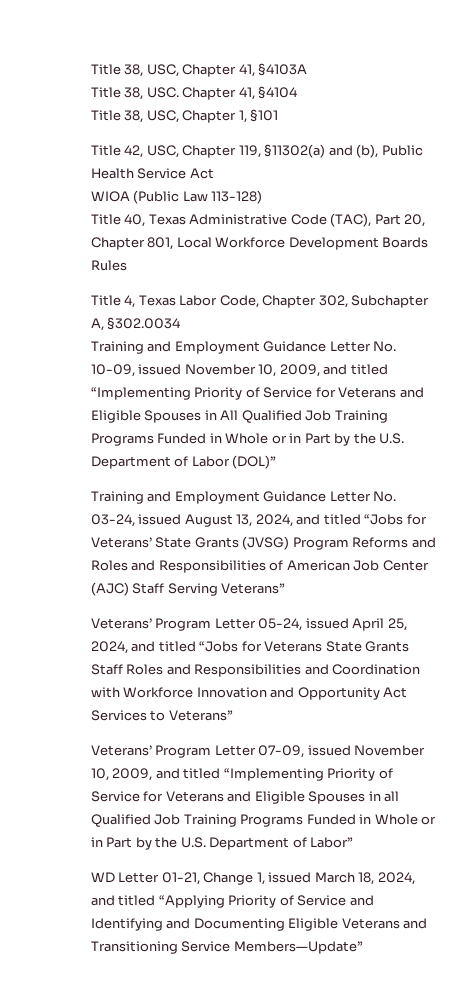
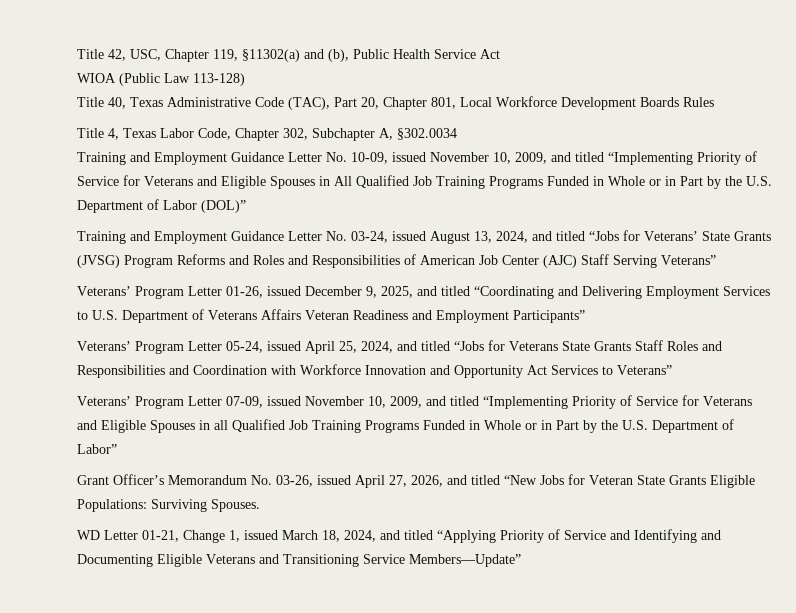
- Title 38, USC, Chapter 41, §4103A
- Title 38, USC. Chapter 41, §4104
- Title 38, USC, Chapter 1, §101
+ Veterans’ Program Letter 01-26, issued December 9, 2025, and titled “Coordinating and Delivering Employment Services to U.S. Department of Veterans Affairs Veteran Readiness and Employment Participants”
+ Grant Officer’s Memorandum No. 03-26, issued April 27, 2026, and titled “New Jobs for Veteran State Grants Eligible Populations: Surviving Spouses.

